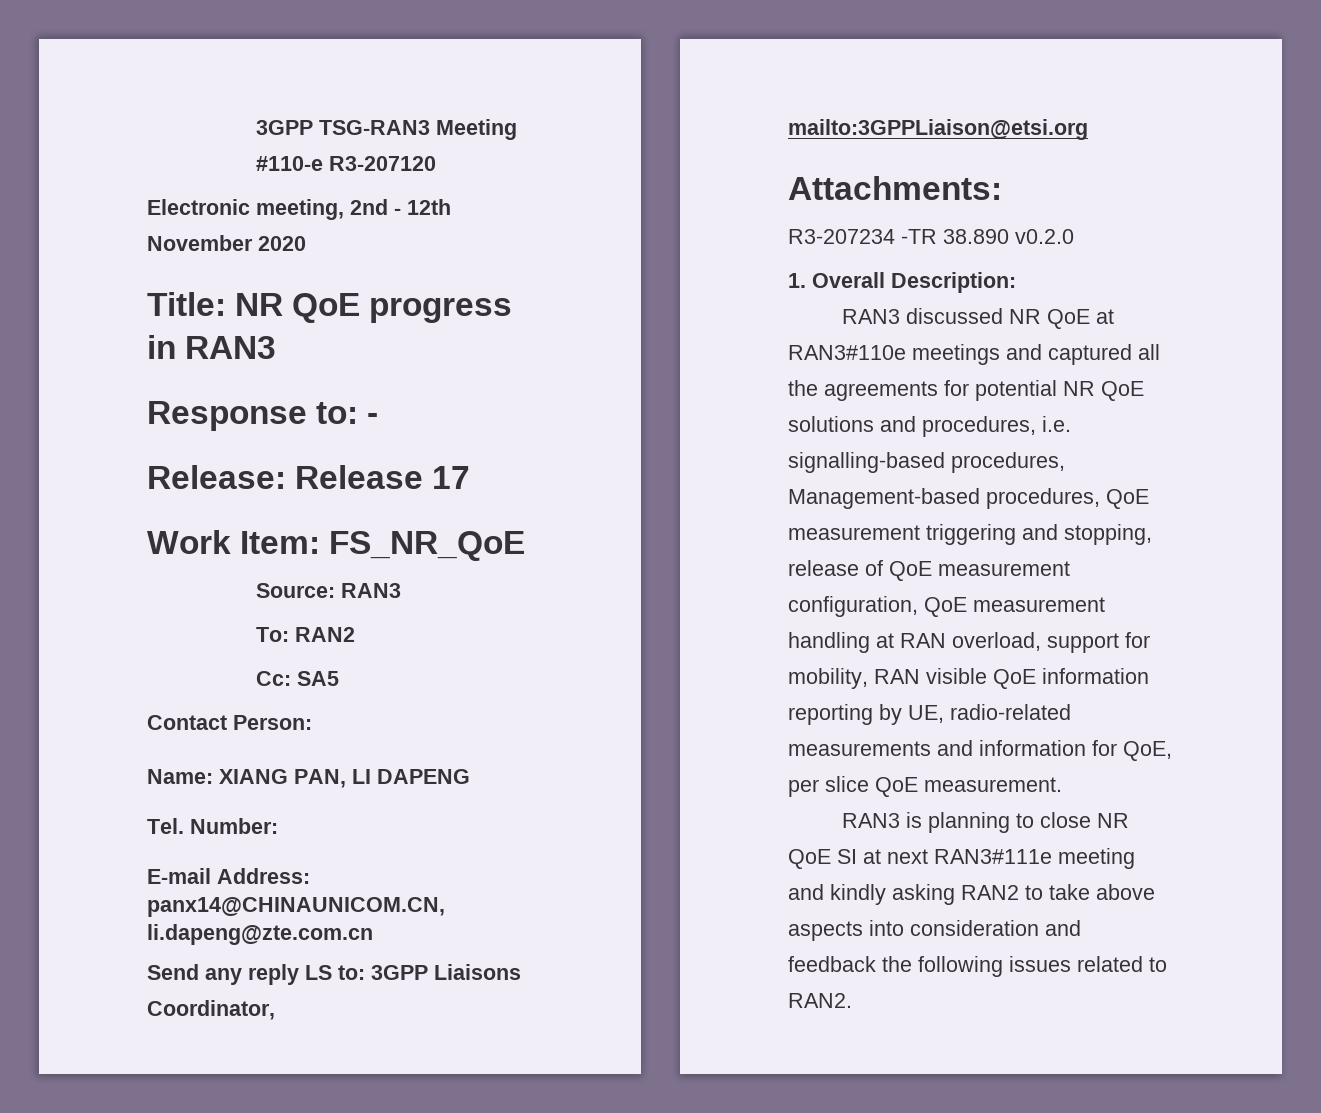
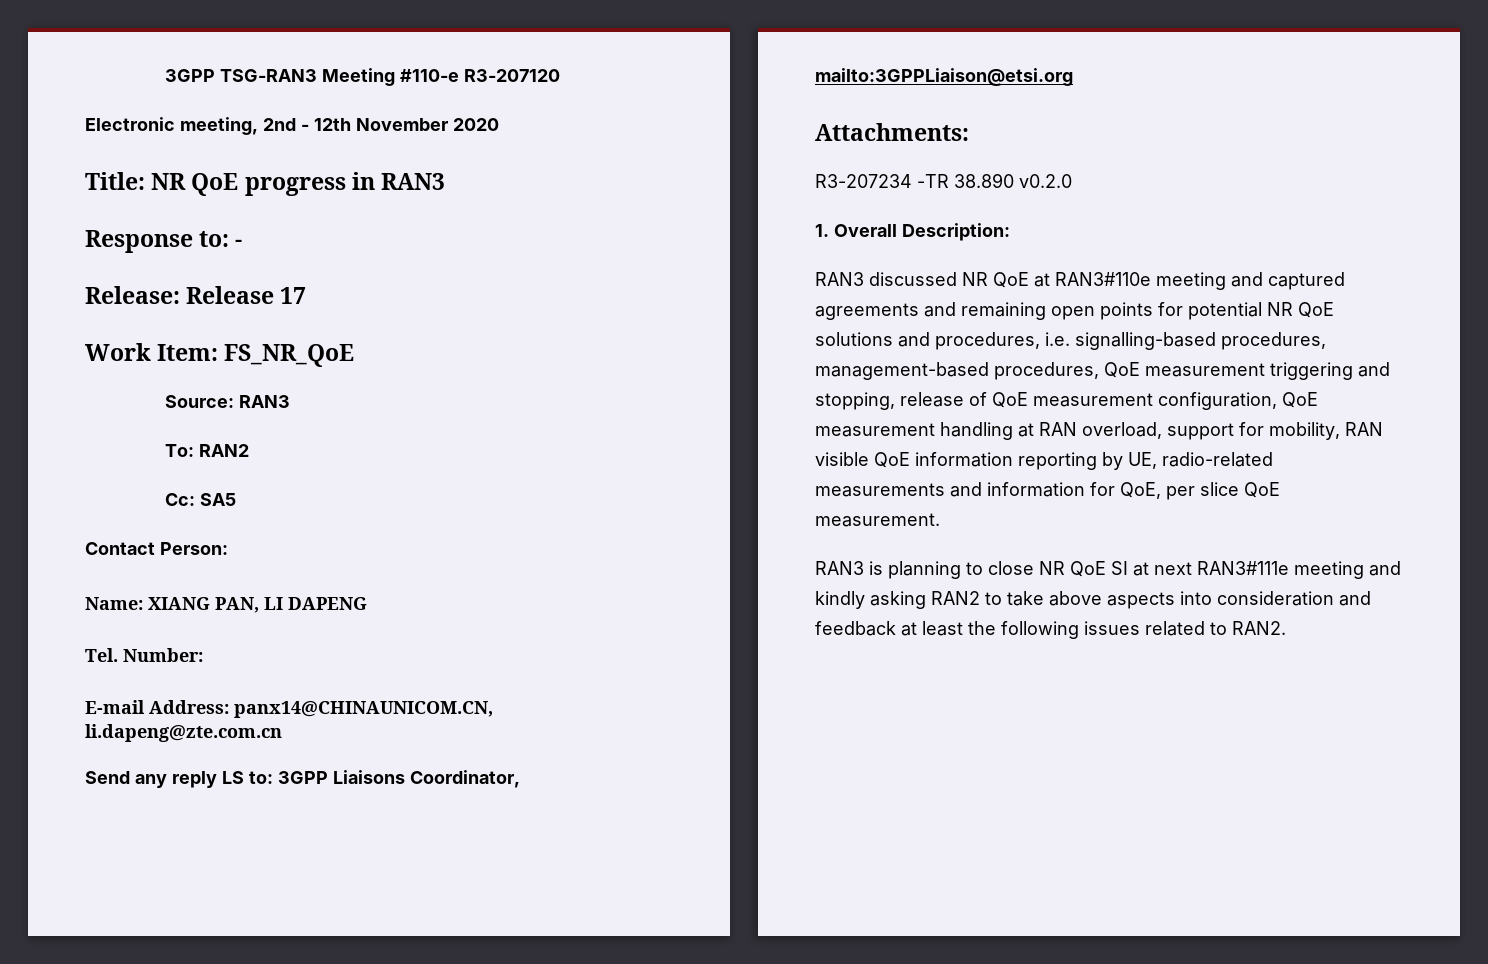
- RAN3 discussed NR QoE at RAN3#110e meetings and captured all the agreements for potential NR QoE solutions and procedures, i.e. signalling-based procedures, Management-based procedures, QoE measurement triggering and stopping, release of QoE measurement configuration, QoE measurement handling at RAN overload, support for mobility, RAN visible QoE information reporting by UE, radio-related measurements and information for QoE, per slice QoE measurement.
+ RAN3 discussed NR QoE at RAN3#110e meeting and captured agreements and remaining open points for potential NR QoE solutions and procedures, i.e. signalling-based procedures, management-based procedures, QoE measurement triggering and stopping, release of QoE measurement configuration, QoE measurement handling at RAN overload, support for mobility, RAN visible QoE information reporting by UE, radio-related measurements and information for QoE, per slice QoE measurement.
- RAN3 is planning to close NR QoE SI at next RAN3#111e meeting and kindly asking RAN2 to take above aspects into consideration and feedback the following issues related to RAN2.
+ RAN3 is planning to close NR QoE SI at next RAN3#111e meeting and kindly asking RAN2 to take above aspects into consideration and feedback at least the following issues related to RAN2.

